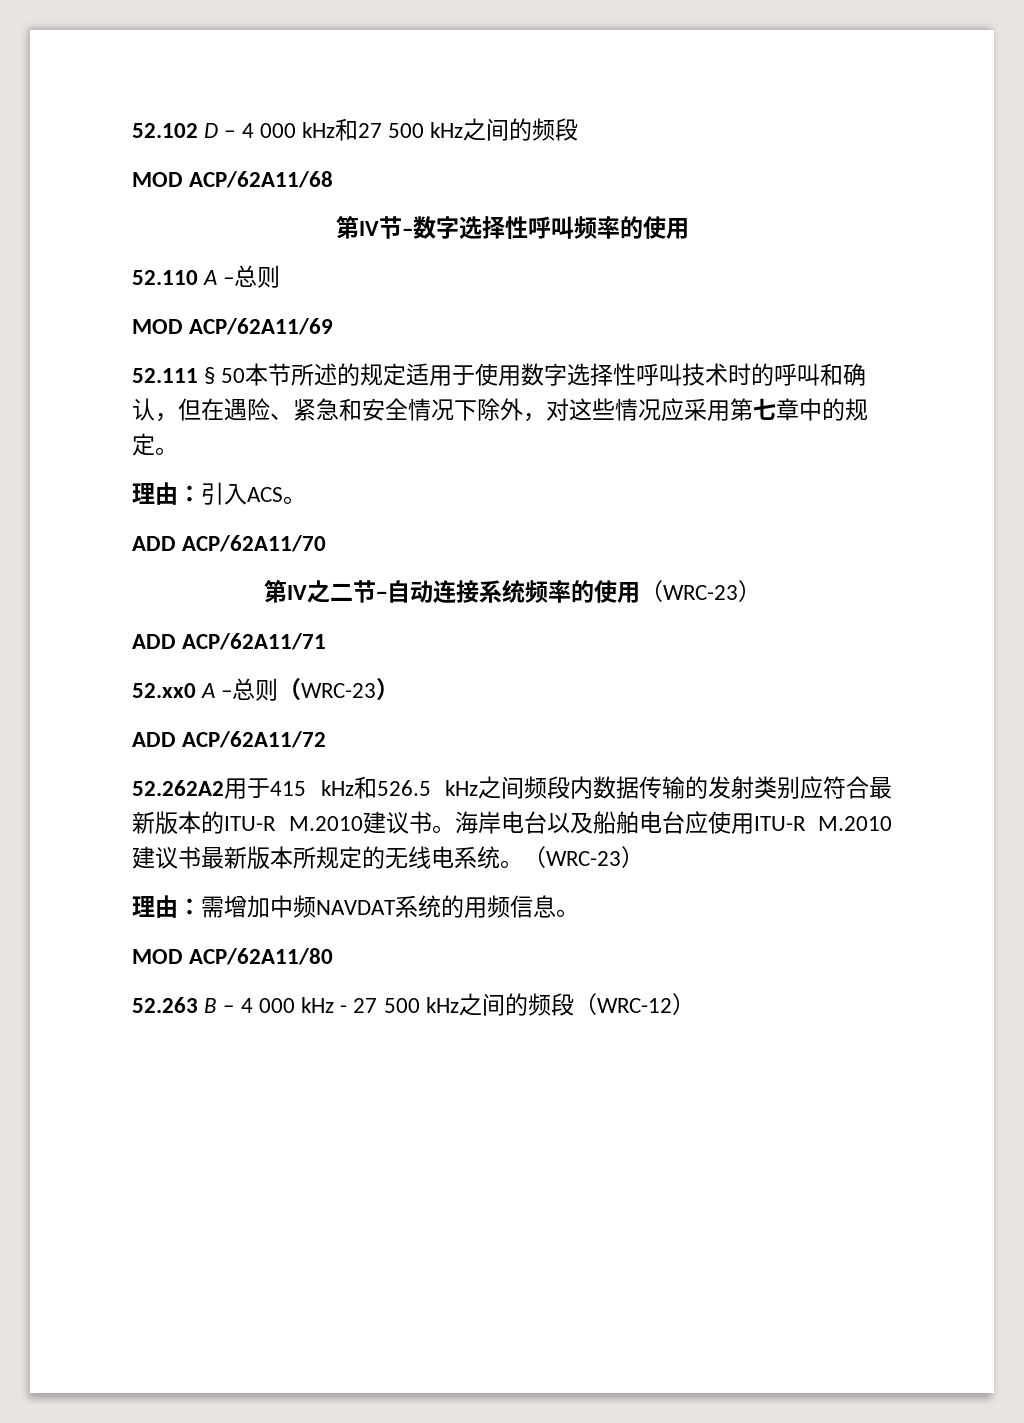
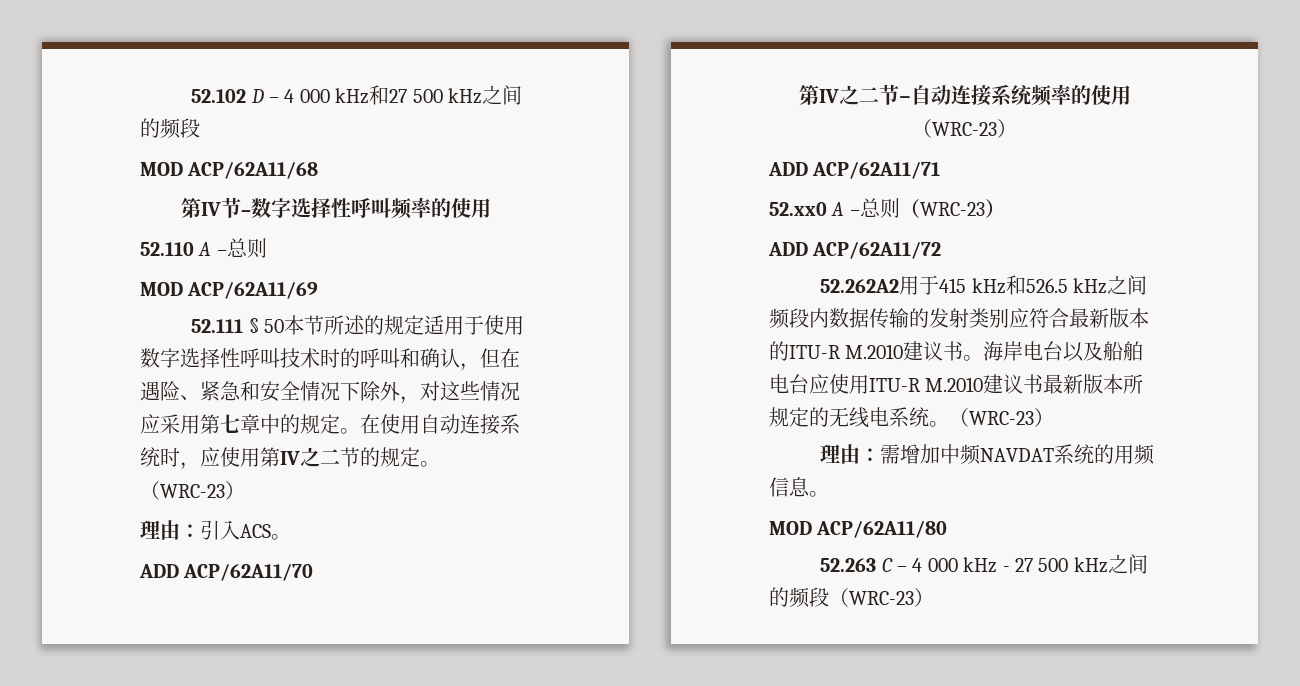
+ 在使用自动连接系统时，应使用第IV之二节的规定。（WRC-23）
- 52.263 B – 4 000 kHz - 27 500 kHz之间的频段（WRC-12）
+ 52.263 C – 4 000 kHz - 27 500 kHz之间的频段（WRC-23）

